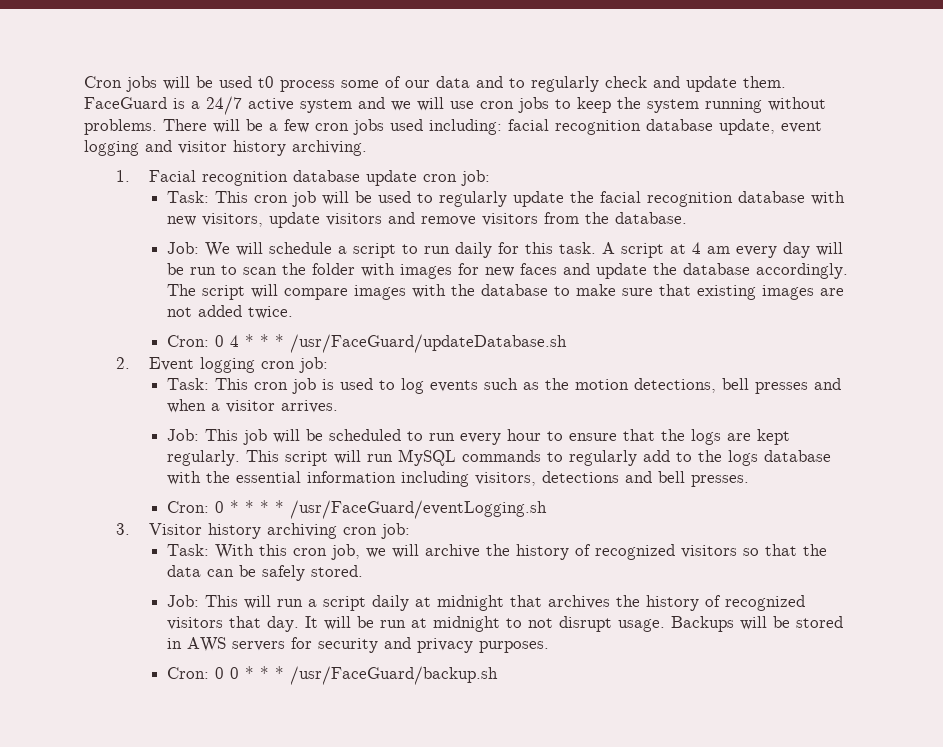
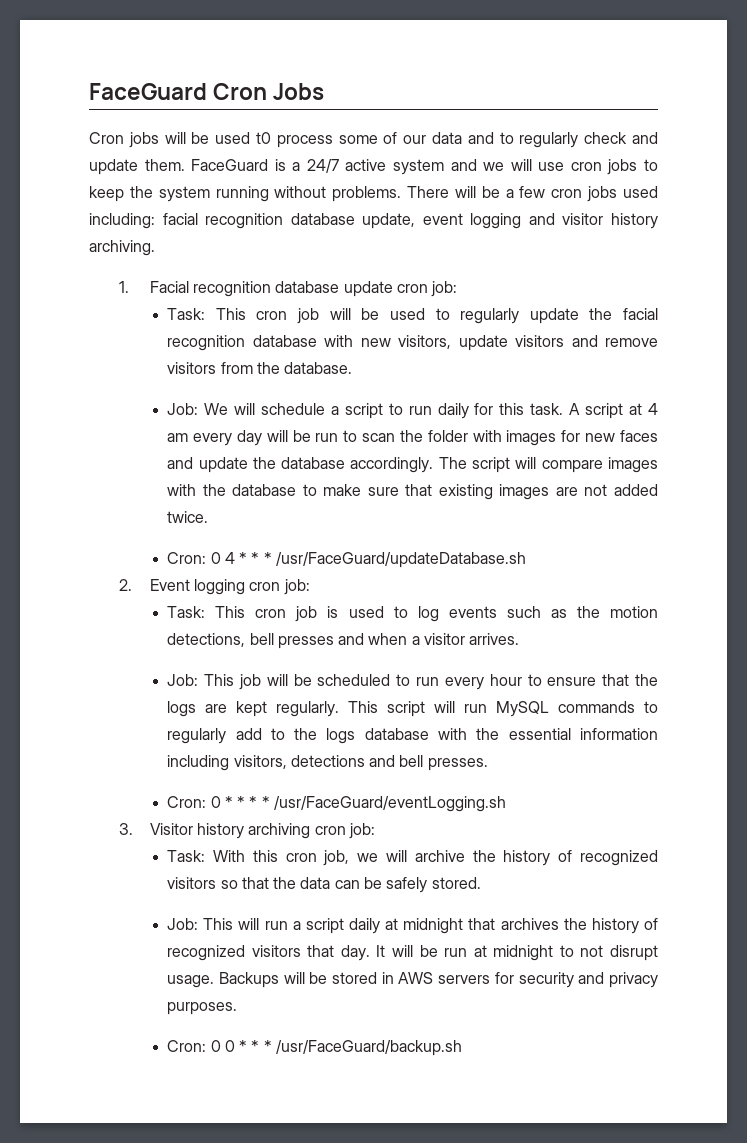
+ FaceGuard Cron Jobs

